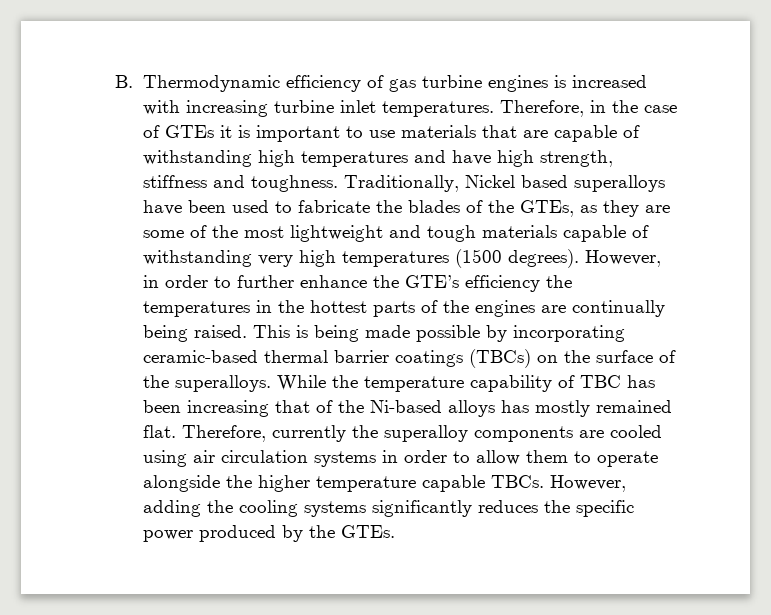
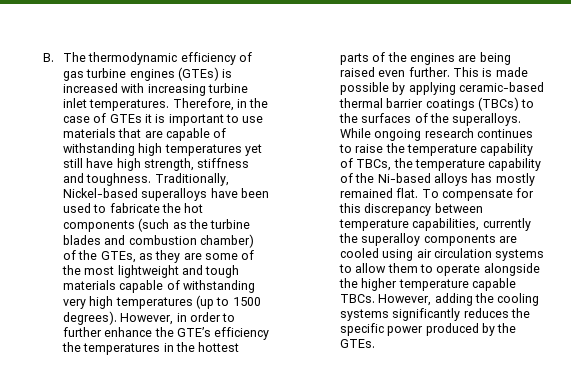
- B. Thermodynamic efficiency of gas turbine engines is increased with increasing turbine inlet temperatures.
+ B. The thermodynamic efficiency of gas turbine engines (GTEs) is increased with increasing turbine inlet temperatures.
- Therefore, in the case of GTEs it is important to use materials that are capable of withstanding high temperatures and have high strength, stiffness and toughness.
+ Therefore, in the case of GTEs it is important to use materials that are capable of withstanding high temperatures yet still have high strength, stiffness and toughness.
- Traditionally, Nickel based superalloys have been used to fabricate the blades of the GTEs, as they are some of the most lightweight and tough materials capable of withstanding very high temperatures (1500 degrees).
+ Traditionally, Nickel-based superalloys have been used to fabricate the hot components (such as the turbine blades and combustion chamber) of the GTEs, as they are some of the most lightweight and tough materials capable of withstanding very high temperatures (up to 1500 degrees).
- However, in order to further enhance the GTE’s efficiency the temperatures in the hottest parts of the engines are continually being raised.
+ However, in order to further enhance the GTE’s efficiency the temperatures in the hottest parts of the engines are being raised even further.
- This is being made possible by incorporating ceramic-based thermal barrier coatings (TBCs) on the surface of the superalloys.
+ This is made possible by applying ceramic-based thermal barrier coatings (TBCs) to the surfaces of the superalloys.
- While the temperature capability of TBC has been increasing that of the Ni-based alloys has mostly remained flat.
+ While ongoing research continues to raise the temperature capability of TBCs, the temperature capability of the Ni-based alloys has mostly remained flat.
- Therefore, currently the superalloy components are cooled using air circulation systems in order to allow them to operate alongside the higher temperature capable TBCs.
+ To compensate for this discrepancy between temperature capabilities, currently the superalloy components are cooled using air circulation systems to allow them to operate alongside the higher temperature capable TBCs.

